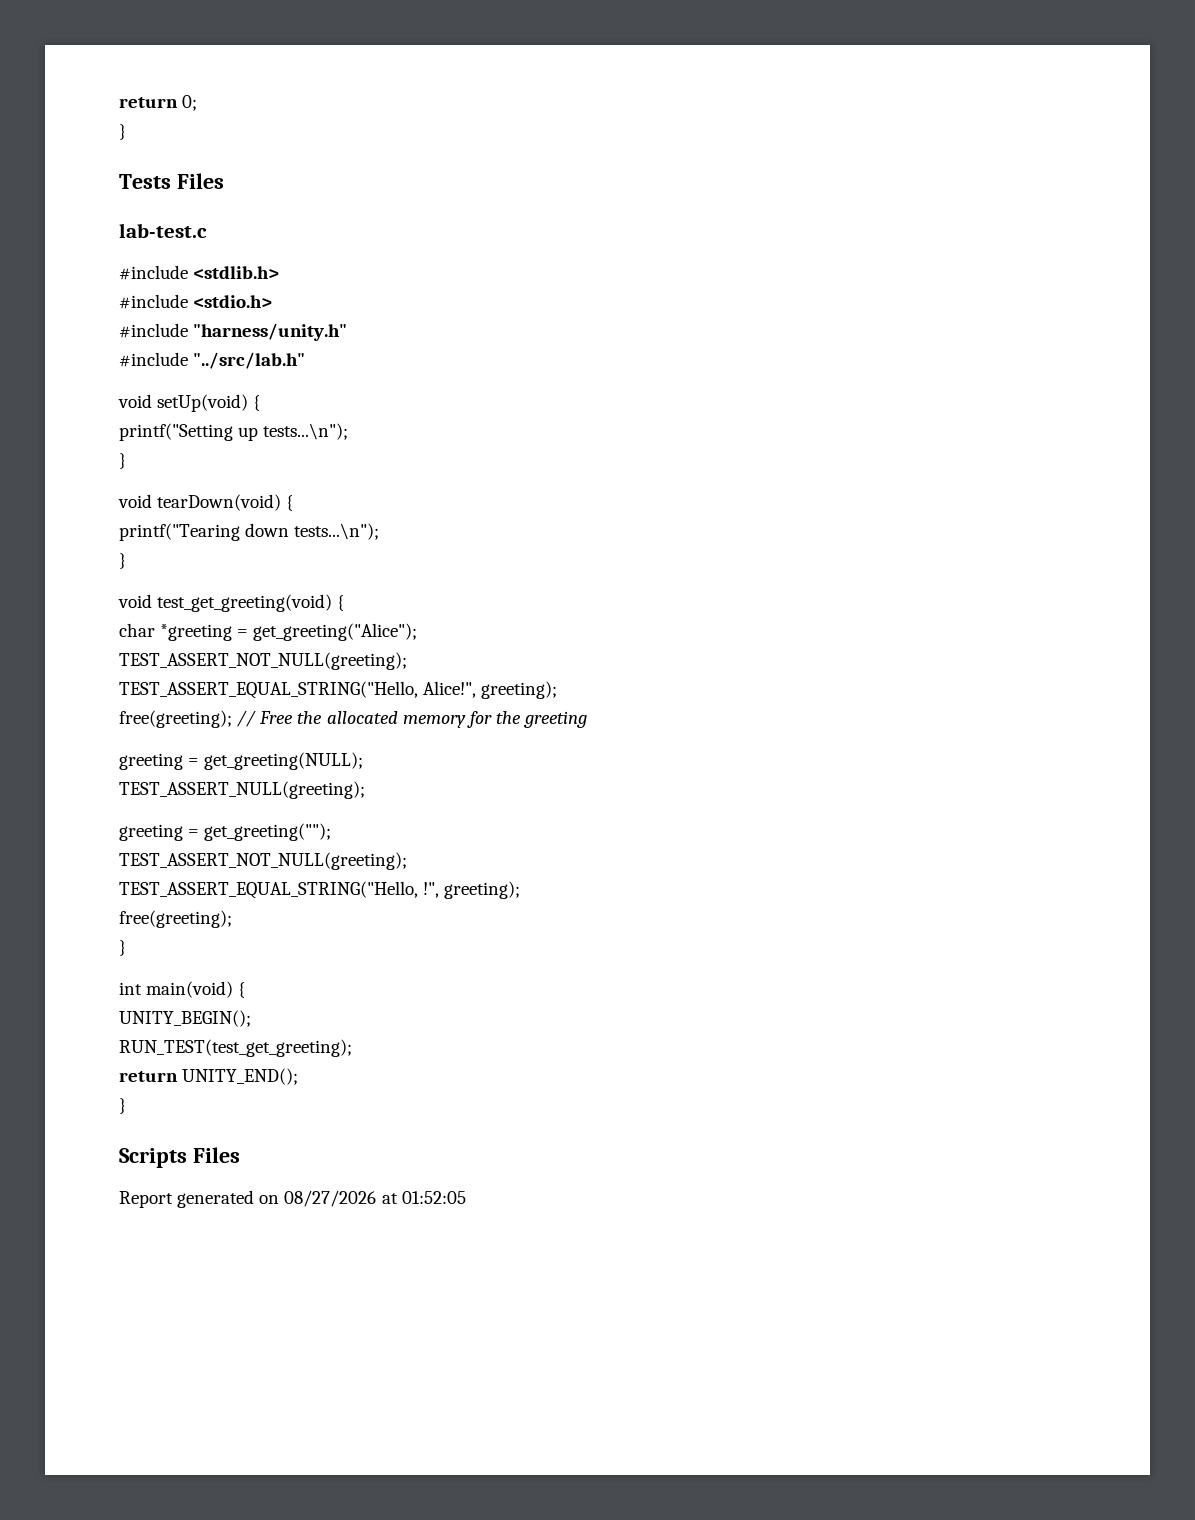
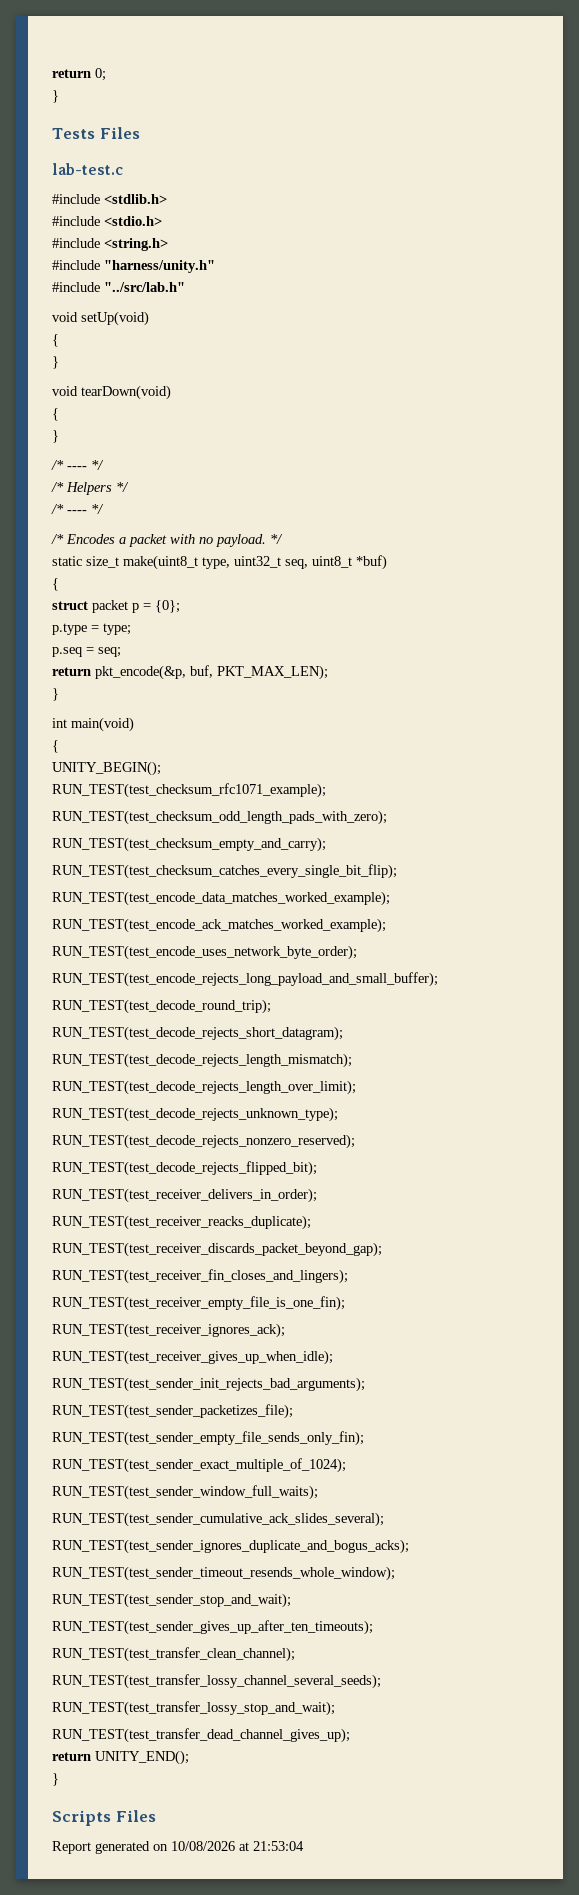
+ #include <string.h>
- void setUp(void) {
- printf("Setting up tests...\n");
+ void setUp(void)
+ {
- void tearDown(void) {
- printf("Tearing down tests...\n");
+ void tearDown(void)
+ {
  }
- void test_get_greeting(void) {
- char *greeting = get_greeting("Alice");
- TEST_ASSERT_NOT_NULL(greeting);
- TEST_ASSERT_EQUAL_STRING("Hello, Alice!", greeting);
- free(greeting); // Free the allocated memory for the greeting
- greeting = get_greeting(NULL);
- TEST_ASSERT_NULL(greeting);
- greeting = get_greeting("");
- TEST_ASSERT_NOT_NULL(greeting);
- TEST_ASSERT_EQUAL_STRING("Hello, !", greeting);
- free(greeting);
+ /* ---- */
+ /* Helpers */
+ /* ---- */
+ /* Encodes a packet with no payload. */
+ static size_t make(uint8_t type, uint32_t seq, uint8_t *buf)
+ {
+ struct packet p = {0};
+ p.type = type;
+ p.seq = seq;
+ return pkt_encode(&p, buf, PKT_MAX_LEN);
- int main(void) {
+ int main(void)
+ {
- RUN_TEST(test_get_greeting);
+ RUN_TEST(test_checksum_rfc1071_example);
+ RUN_TEST(test_checksum_odd_length_pads_with_zero);
+ RUN_TEST(test_checksum_empty_and_carry);
+ RUN_TEST(test_checksum_catches_every_single_bit_flip);
+ RUN_TEST(test_encode_data_matches_worked_example);
+ RUN_TEST(test_encode_ack_matches_worked_example);
+ RUN_TEST(test_encode_uses_network_byte_order);
+ RUN_TEST(test_encode_rejects_long_payload_and_small_buffer);
+ RUN_TEST(test_decode_round_trip);
+ RUN_TEST(test_decode_rejects_short_datagram);
+ RUN_TEST(test_decode_rejects_length_mismatch);
+ RUN_TEST(test_decode_rejects_length_over_limit);
+ RUN_TEST(test_decode_rejects_unknown_type);
+ RUN_TEST(test_decode_rejects_nonzero_reserved);
+ RUN_TEST(test_decode_rejects_flipped_bit);
+ RUN_TEST(test_receiver_delivers_in_order);
+ RUN_TEST(test_receiver_reacks_duplicate);
+ RUN_TEST(test_receiver_discards_packet_beyond_gap);
+ RUN_TEST(test_receiver_fin_closes_and_lingers);
+ RUN_TEST(test_receiver_empty_file_is_one_fin);
+ RUN_TEST(test_receiver_ignores_ack);
+ RUN_TEST(test_receiver_gives_up_when_idle);
+ RUN_TEST(test_sender_init_rejects_bad_arguments);
+ RUN_TEST(test_sender_packetizes_file);
+ RUN_TEST(test_sender_empty_file_sends_only_fin);
+ RUN_TEST(test_sender_exact_multiple_of_1024);
+ RUN_TEST(test_sender_window_full_waits);
+ RUN_TEST(test_sender_cumulative_ack_slides_several);
+ RUN_TEST(test_sender_ignores_duplicate_and_bogus_acks);
+ RUN_TEST(test_sender_timeout_resends_whole_window);
+ RUN_TEST(test_sender_stop_and_wait);
+ RUN_TEST(test_sender_gives_up_after_ten_timeouts);
+ RUN_TEST(test_transfer_clean_channel);
+ RUN_TEST(test_transfer_lossy_channel_several_seeds);
+ RUN_TEST(test_transfer_lossy_stop_and_wait);
+ RUN_TEST(test_transfer_dead_channel_gives_up);
- Report generated on 08/27/2026 at 01:52:05
+ Report generated on 10/08/2026 at 21:53:04

